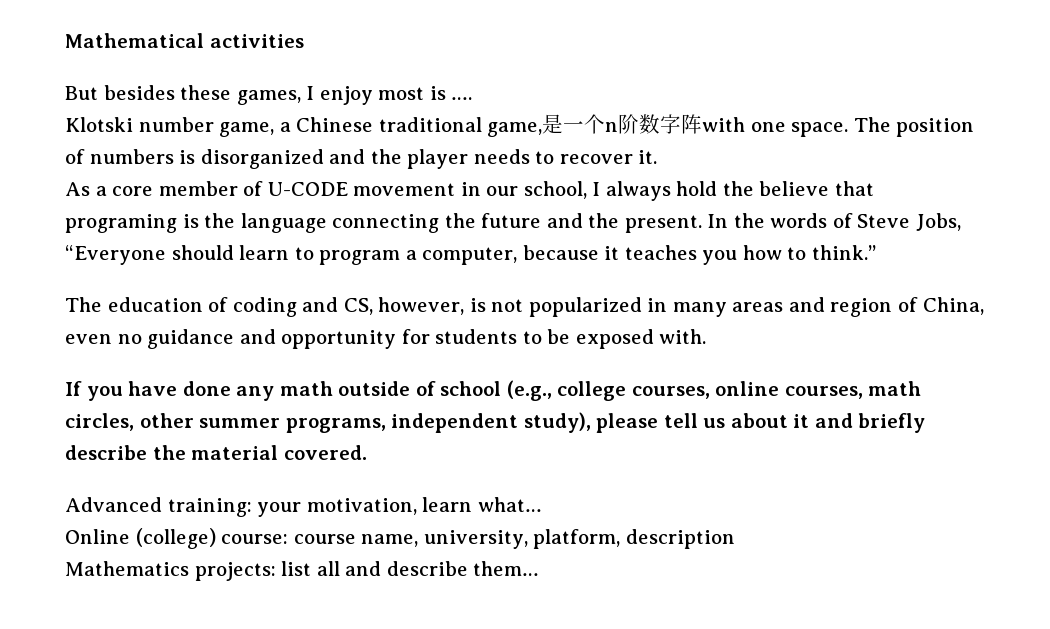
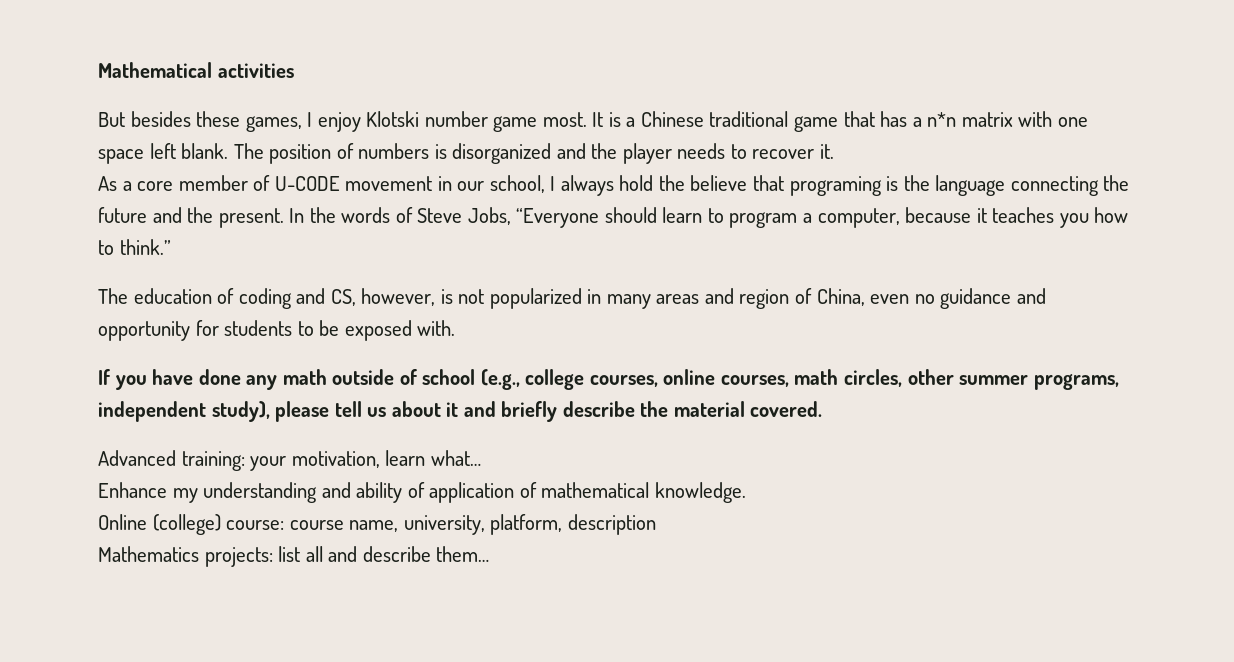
- But besides these games, I enjoy most is ….
- Klotski number game, a Chinese traditional game,是一个n阶数字阵with one space.
+ But besides these games, I enjoy Klotski number game most. It is a Chinese traditional game that has a n*n matrix with one space left blank.
+ Enhance my understanding and ability of application of mathematical knowledge.

